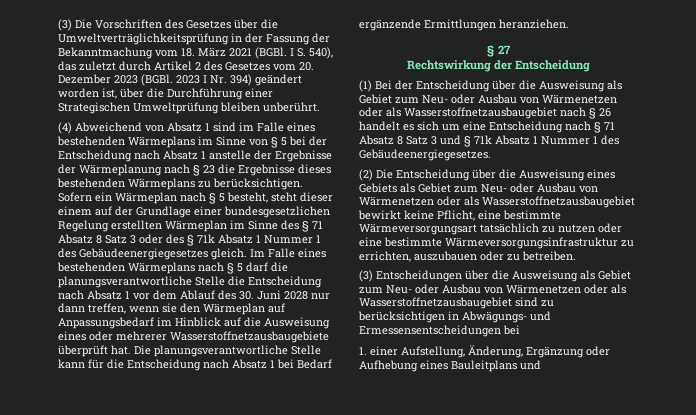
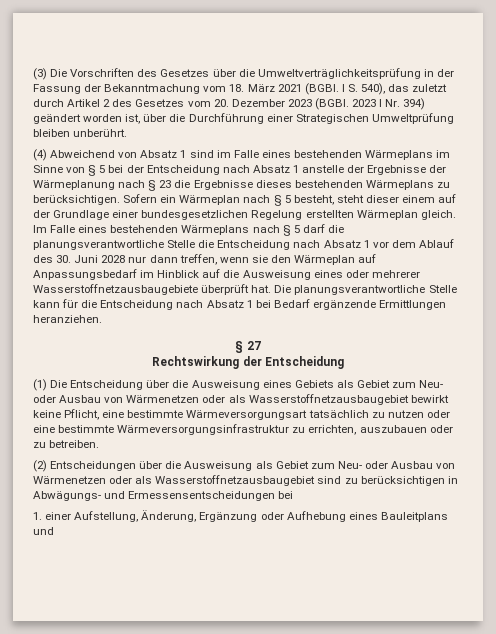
- Sofern ein Wärmeplan nach § 5 besteht, steht dieser einem auf der Grundlage einer bundesgesetzlichen Regelung erstellten Wärmeplan im Sinne des § 71 Absatz 8 Satz 3 oder des § 71k Absatz 1 Nummer 1 des Gebäudeenergiegesetzes gleich.
+ Sofern ein Wärmeplan nach § 5 besteht, steht dieser einem auf der Grundlage einer bundesgesetzlichen Regelung erstellten Wärmeplan gleich.
- (1) Bei der Entscheidung über die Ausweisung als Gebiet zum Neu- oder Ausbau von Wärmenetzen oder als Wasserstoffnetzausbaugebiet nach § 26 handelt es sich um eine Entscheidung nach § 71 Absatz 8 Satz 3 und § 71k Absatz 1 Nummer 1 des Gebäudeenergiegesetzes.
- (2) Die Entscheidung über die Ausweisung eines Gebiets als Gebiet zum Neu- oder Ausbau von Wärmenetzen oder als Wasserstoffnetzausbaugebiet bewirkt keine Pflicht, eine bestimmte Wärmeversorgungsart tatsächlich zu nutzen oder eine bestimmte Wärmeversorgungsinfrastruktur zu errichten, auszubauen oder zu betreiben.
+ (1) Die Entscheidung über die Ausweisung eines Gebiets als Gebiet zum Neu- oder Ausbau von Wärmenetzen oder als Wasserstoffnetzausbaugebiet bewirkt keine Pflicht, eine bestimmte Wärmeversorgungsart tatsächlich zu nutzen oder eine bestimmte Wärmeversorgungsinfrastruktur zu errichten, auszubauen oder zu betreiben.
- (3) Entscheidungen über die Ausweisung als Gebiet zum Neu- oder Ausbau von Wärmenetzen oder als Wasserstoffnetzausbaugebiet sind zu berücksichtigen in Abwägungs- und Ermessensentscheidungen bei
+ (2) Entscheidungen über die Ausweisung als Gebiet zum Neu- oder Ausbau von Wärmenetzen oder als Wasserstoffnetzausbaugebiet sind zu berücksichtigen in Abwägungs- und Ermessensentscheidungen bei

